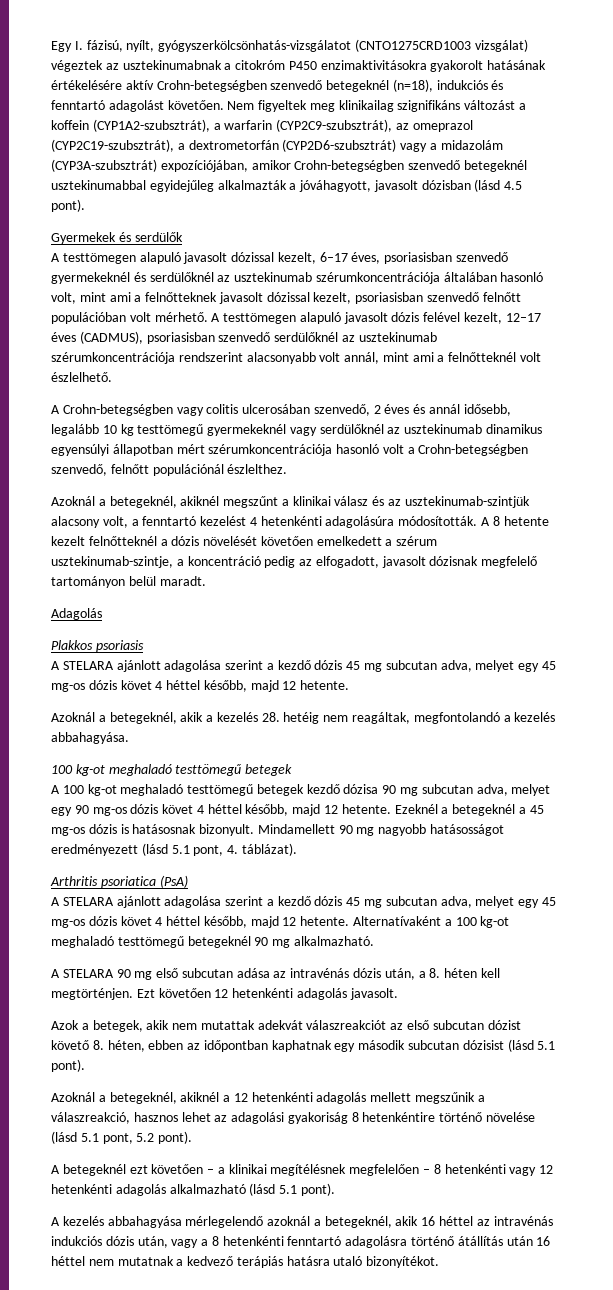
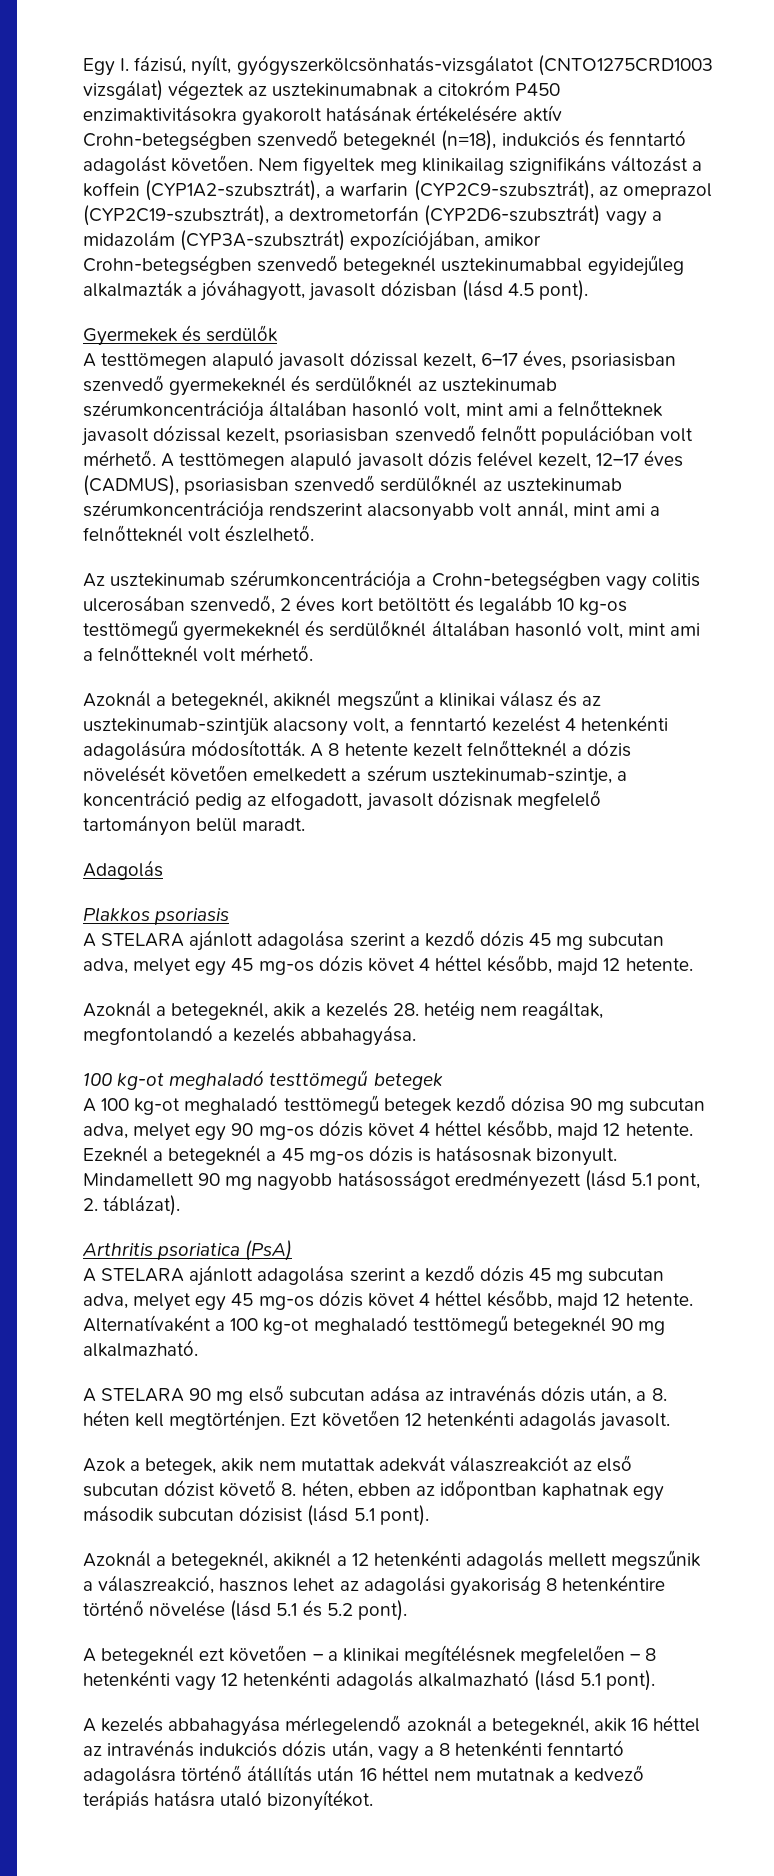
- A Crohn-betegségben vagy colitis ulcerosában szenvedő, 2 éves és annál idősebb, legalább 10 kg testtömegű gyermekeknél vagy serdülőknél az usztekinumab dinamikus egyensúlyi állapotban mért szérumkoncentrációja hasonló volt a Crohn-betegségben szenvedő, felnőtt populációnál észlelthez.
+ Az usztekinumab szérumkoncentrációja a Crohn-betegségben vagy colitis ulcerosában szenvedő, 2 éves kort betöltött és legalább 10 kg-os testtömegű gyermekeknél és serdülőknél általában hasonló volt, mint ami a felnőtteknél volt mérhető.
- Mindamellett 90 mg nagyobb hatásosságot eredményezett (lásd 5.1 pont, 4. táblázat).
+ Mindamellett 90 mg nagyobb hatásosságot eredményezett (lásd 5.1 pont, 2. táblázat).
- Azoknál a betegeknél, akiknél a 12 hetenkénti adagolás mellett megszűnik a válaszreakció, hasznos lehet az adagolási gyakoriság 8 hetenkéntire történő növelése (lásd 5.1 pont, 5.2 pont).
+ Azoknál a betegeknél, akiknél a 12 hetenkénti adagolás mellett megszűnik a válaszreakció, hasznos lehet az adagolási gyakoriság 8 hetenkéntire történő növelése (lásd 5.1 és 5.2 pont).

